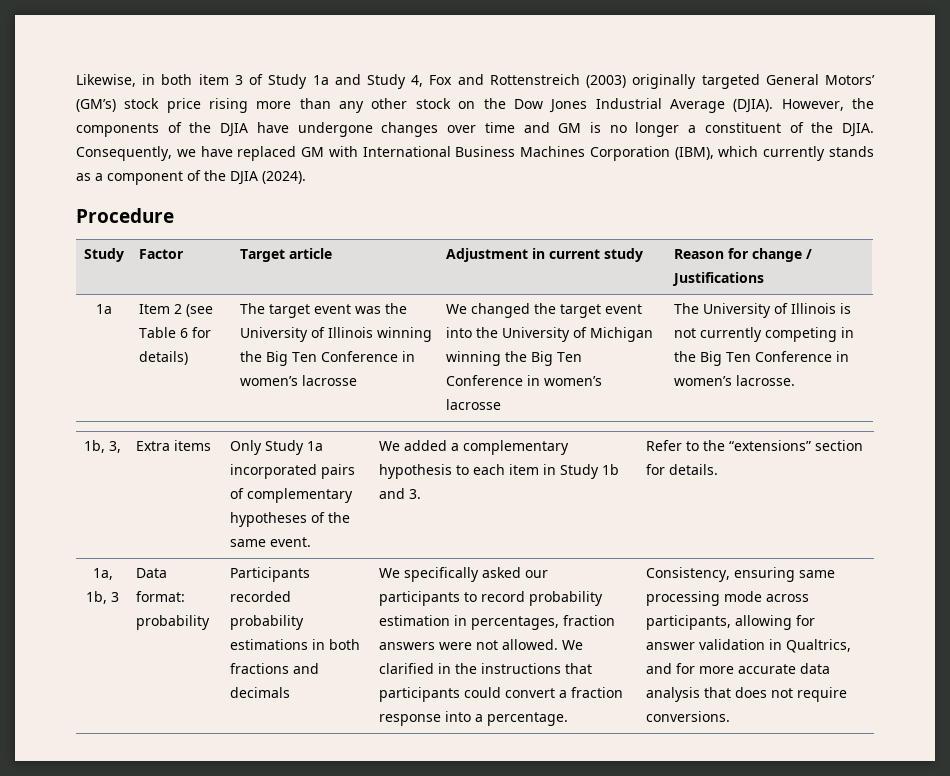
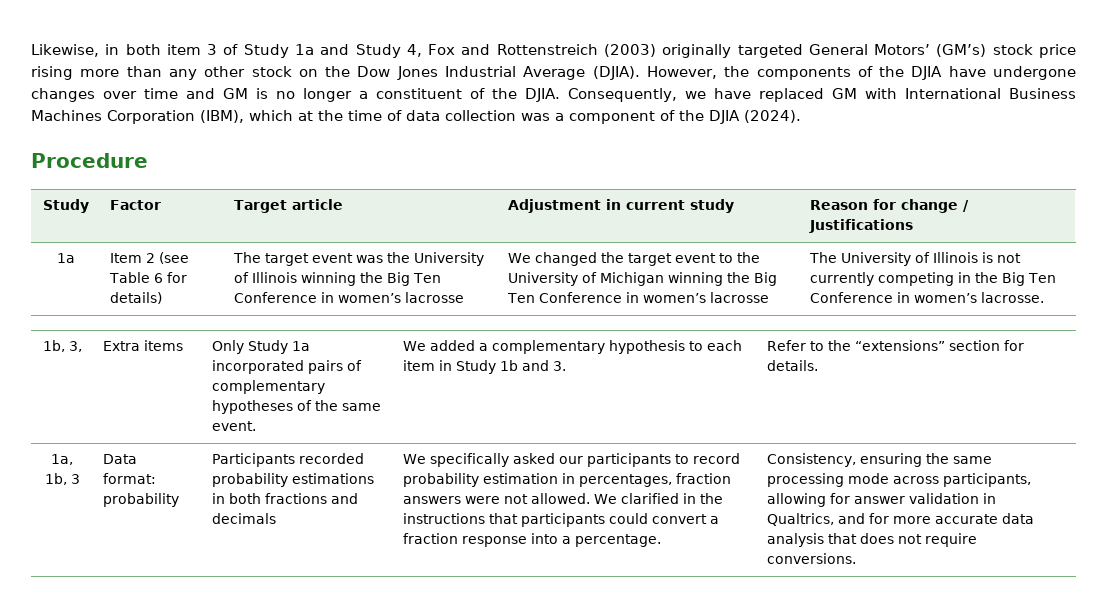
- Consequently, we have replaced GM with International Business Machines Corporation (IBM), which currently stands as a component of the DJIA (2024).
+ Consequently, we have replaced GM with International Business Machines Corporation (IBM), which at the time of data collection was a component of the DJIA (2024).
- We changed the target event into the University of Michigan winning the Big Ten Conference in women’s lacrosse
+ We changed the target event to the University of Michigan winning the Big Ten Conference in women’s lacrosse
- Consistency, ensuring same processing mode across participants, allowing for answer validation in Qualtrics, and for more accurate data analysis that does not require conversions.
+ Consistency, ensuring the same processing mode across participants, allowing for answer validation in Qualtrics, and for more accurate data analysis that does not require conversions.

